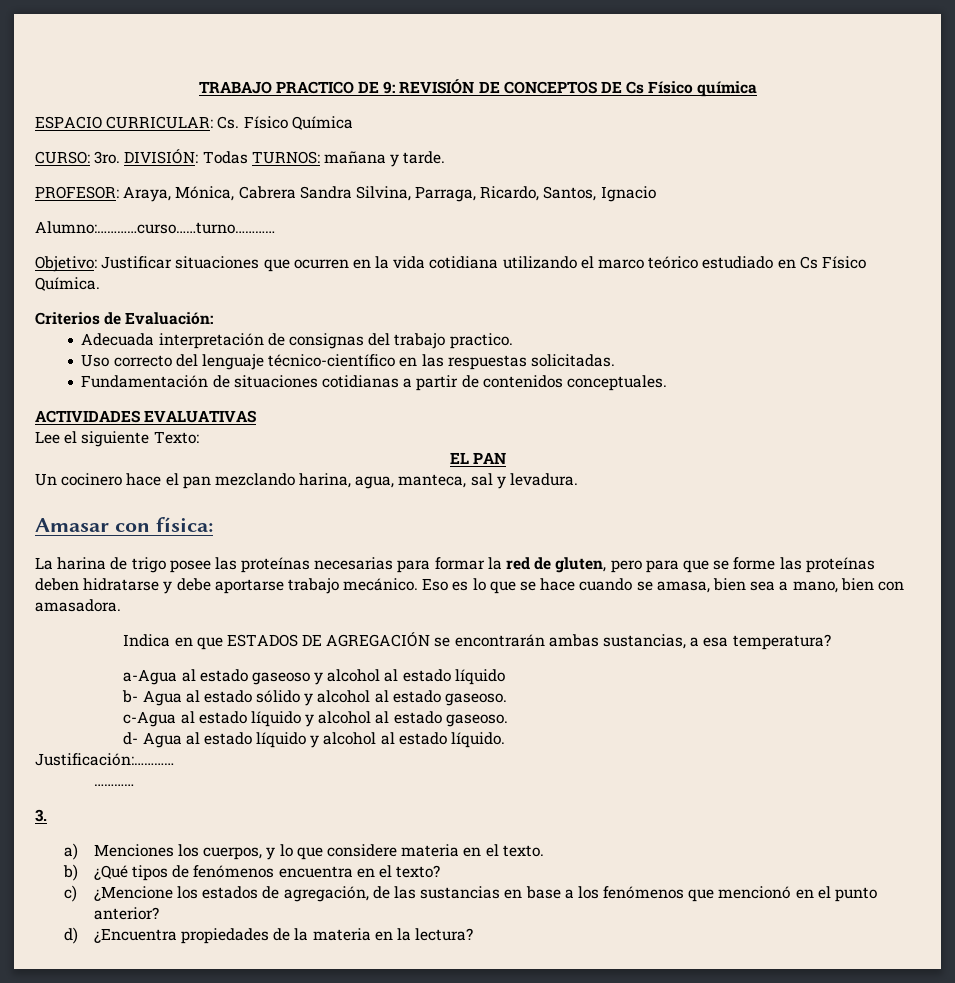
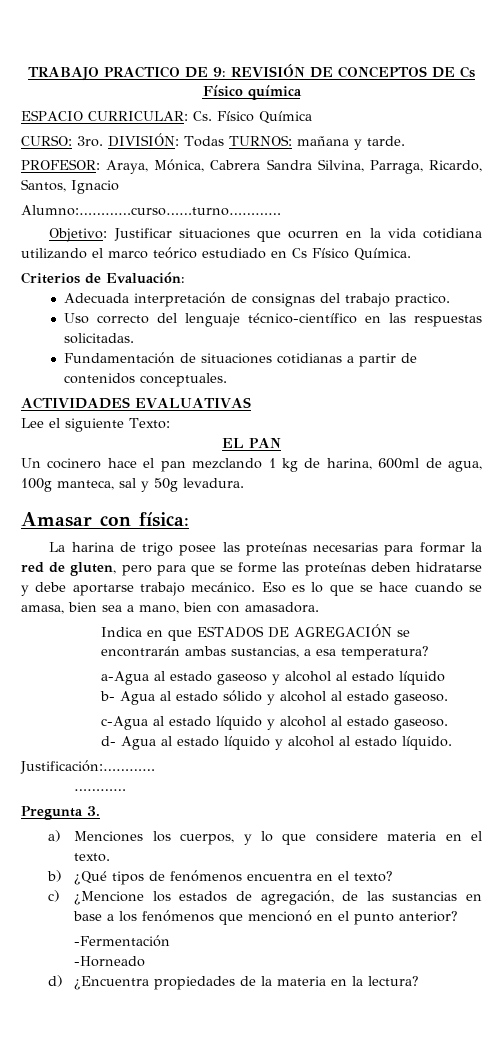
- Un cocinero hace el pan mezclando harina, agua, manteca, sal y levadura.
+ Un cocinero hace el pan mezclando 1 kg de harina, 600ml de agua, 100g manteca, sal y 50g levadura.
- 3.
+ Pregunta 3.
+ -Fermentación
+ -Horneado

